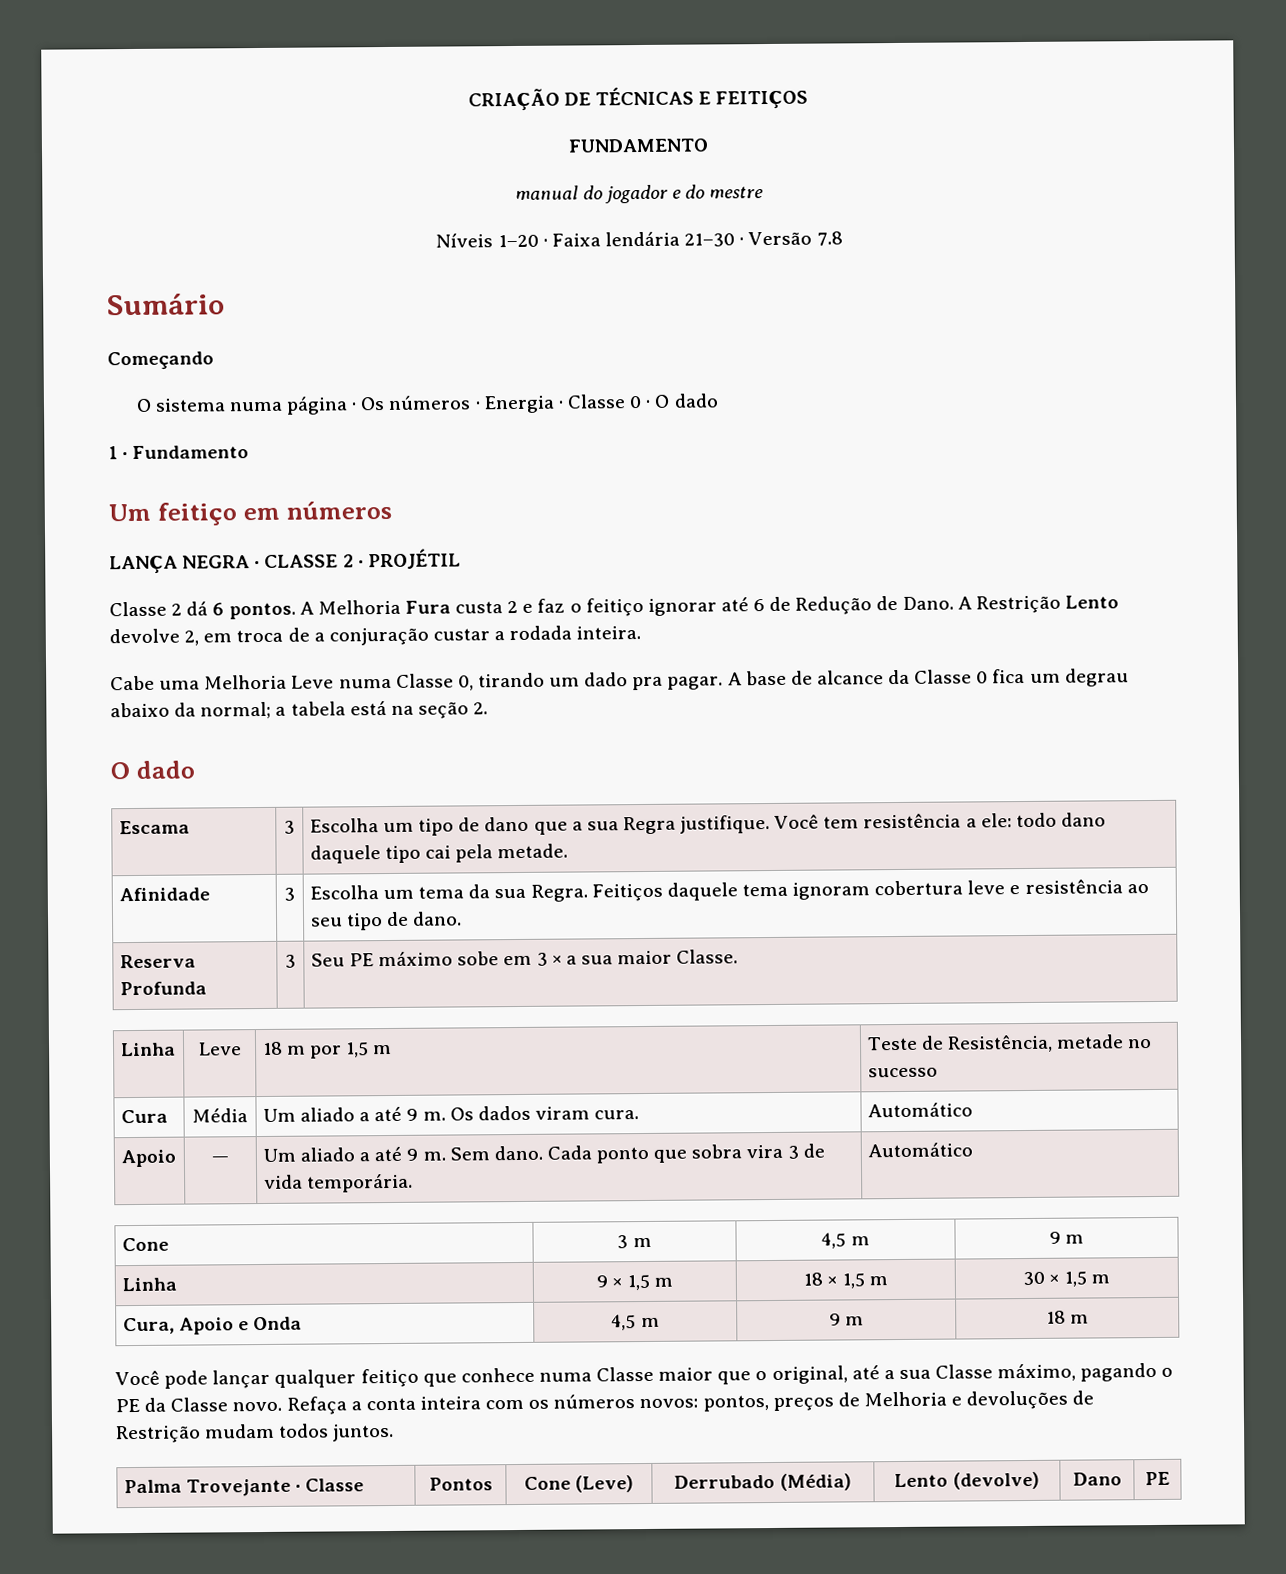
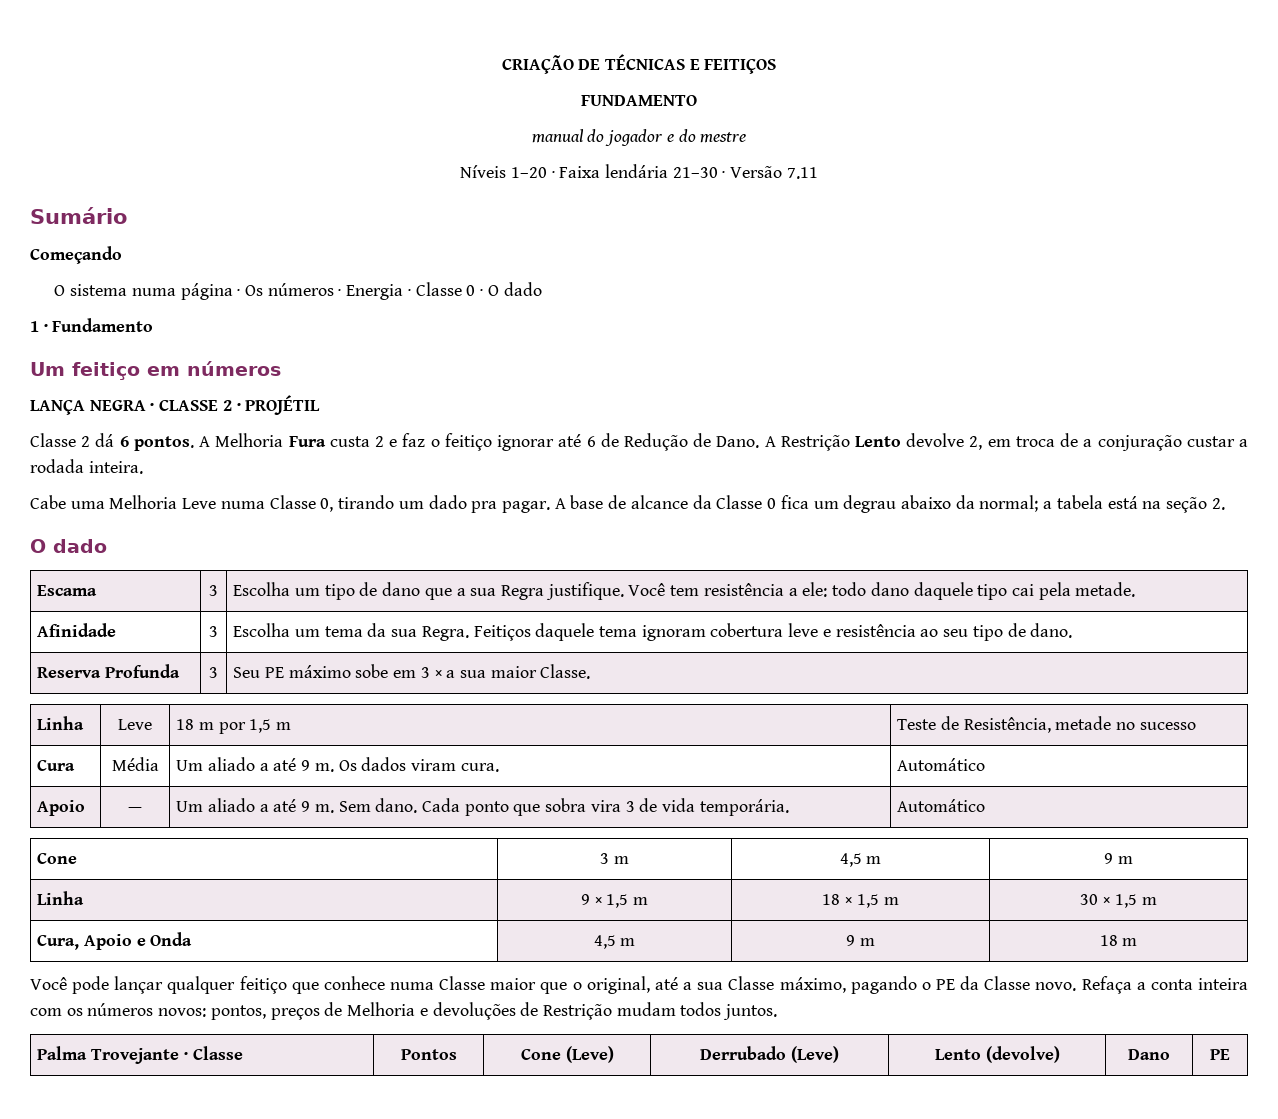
- Níveis 1–20 · Faixa lendária 21–30 · Versão 7.8
+ Níveis 1–20 · Faixa lendária 21–30 · Versão 7.11
- Palma Trovejante · Classe | Pontos | Cone (Leve) | Derrubado (Média) | Lento (devolve) | Dano | PE
+ Palma Trovejante · Classe | Pontos | Cone (Leve) | Derrubado (Leve) | Lento (devolve) | Dano | PE

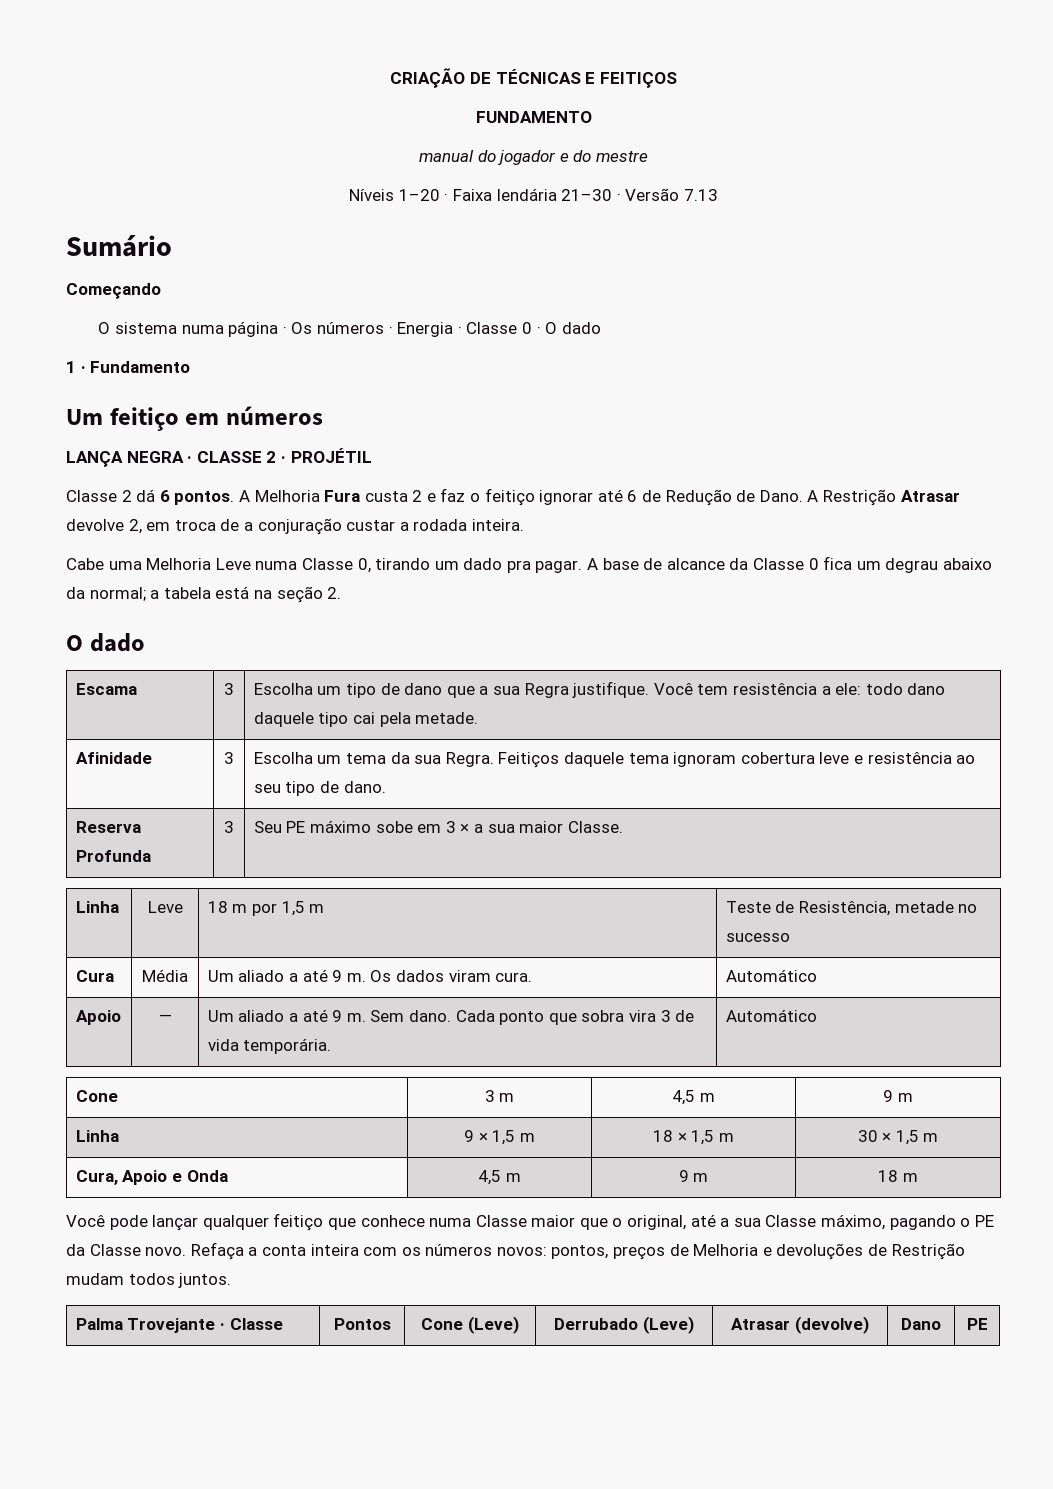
- Níveis 1–20 · Faixa lendária 21–30 · Versão 7.11
+ Níveis 1–20 · Faixa lendária 21–30 · Versão 7.13
- A Restrição Lento devolve 2, em troca de a conjuração custar a rodada inteira.
+ A Restrição Atrasar devolve 2, em troca de a conjuração custar a rodada inteira.
- Palma Trovejante · Classe | Pontos | Cone (Leve) | Derrubado (Leve) | Lento (devolve) | Dano | PE
+ Palma Trovejante · Classe | Pontos | Cone (Leve) | Derrubado (Leve) | Atrasar (devolve) | Dano | PE

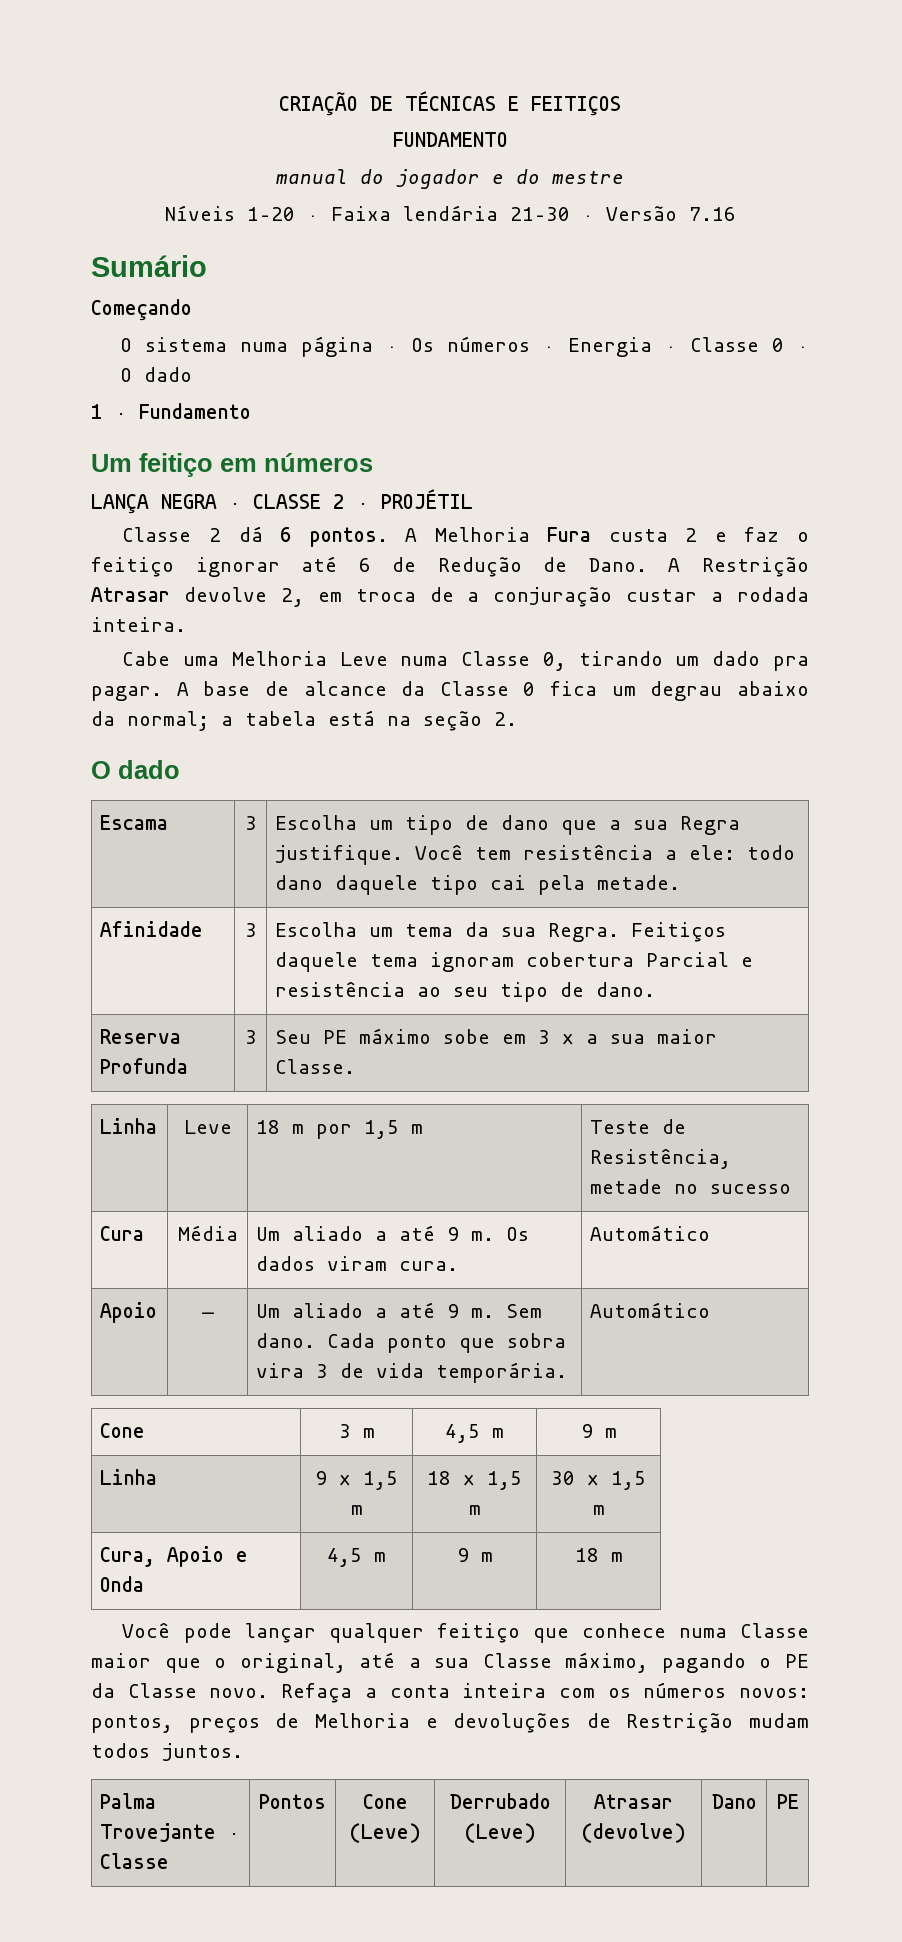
- Níveis 1–20 · Faixa lendária 21–30 · Versão 7.13
+ Níveis 1–20 · Faixa lendária 21–30 · Versão 7.16
- Afinidade | 3 | Escolha um tema da sua Regra. Feitiços daquele tema ignoram cobertura leve e resistência ao seu tipo de dano.
+ Afinidade | 3 | Escolha um tema da sua Regra. Feitiços daquele tema ignoram cobertura Parcial e resistência ao seu tipo de dano.

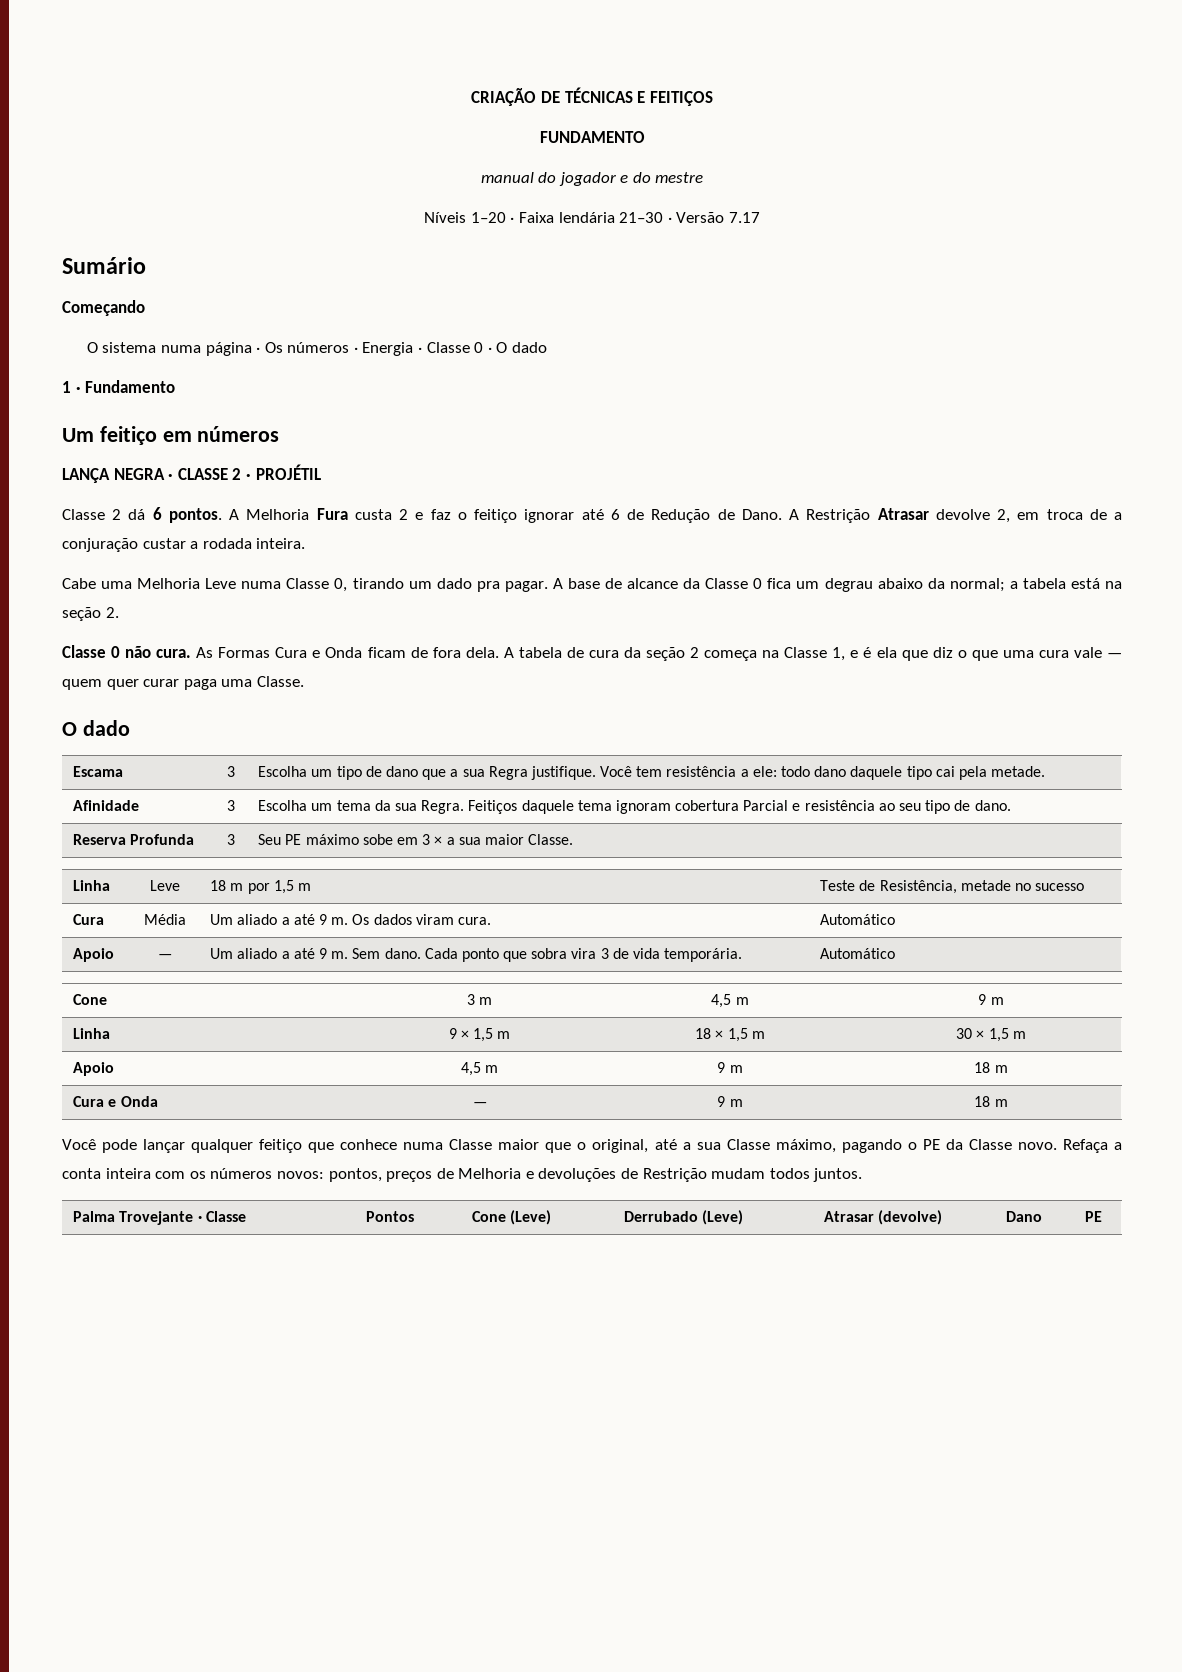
- Níveis 1–20 · Faixa lendária 21–30 · Versão 7.16
+ Níveis 1–20 · Faixa lendária 21–30 · Versão 7.17
+ Classe 0 não cura. As Formas Cura e Onda ficam de fora dela. A tabela de cura da seção 2 começa na Classe 1, e é ela que diz o que uma cura vale — quem quer curar paga uma Classe.
- Cura, Apoio e Onda | 4,5 m | 9 m | 18 m
+ Apoio | 4,5 m | 9 m | 18 m
+ Cura e Onda | — | 9 m | 18 m

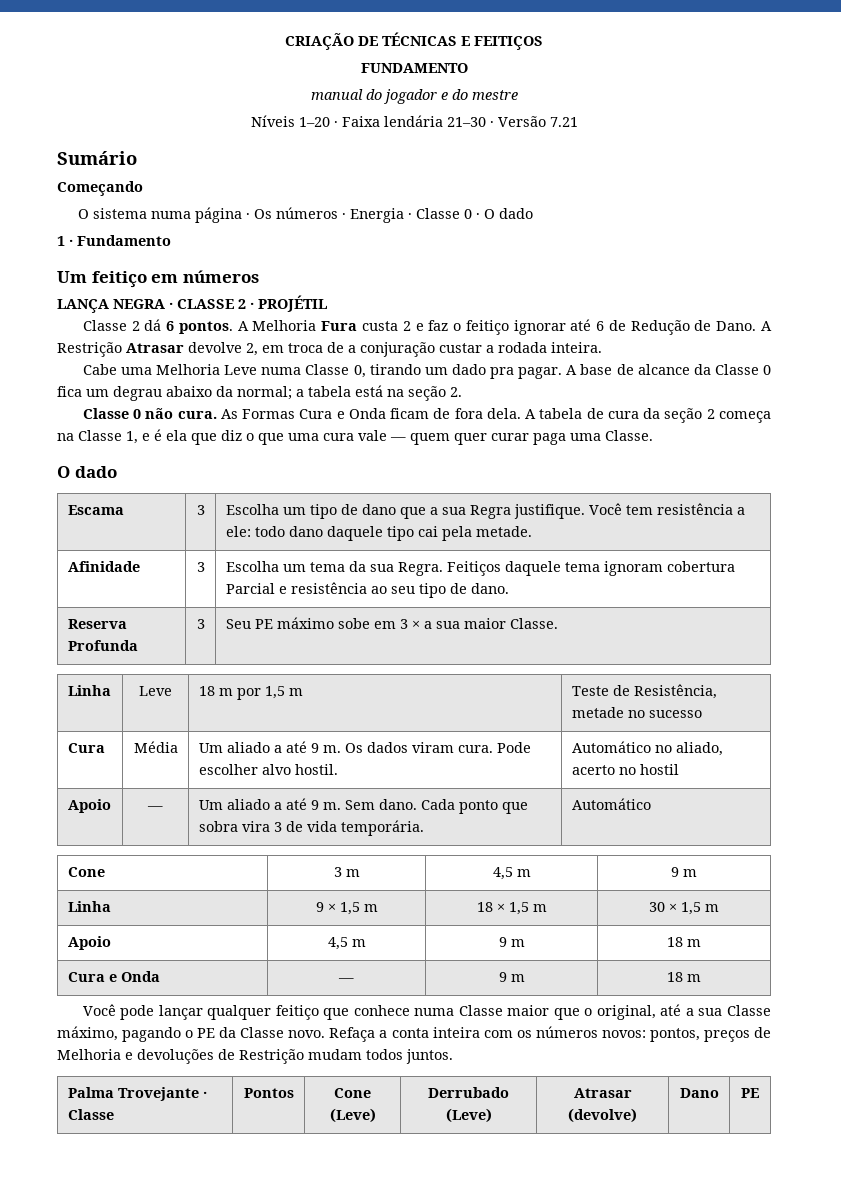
- Níveis 1–20 · Faixa lendária 21–30 · Versão 7.17
+ Níveis 1–20 · Faixa lendária 21–30 · Versão 7.21
- Cura | Média | Um aliado a até 9 m. Os dados viram cura. | Automático
+ Cura | Média | Um aliado a até 9 m. Os dados viram cura. Pode escolher alvo hostil. | Automático no aliado, acerto no hostil

